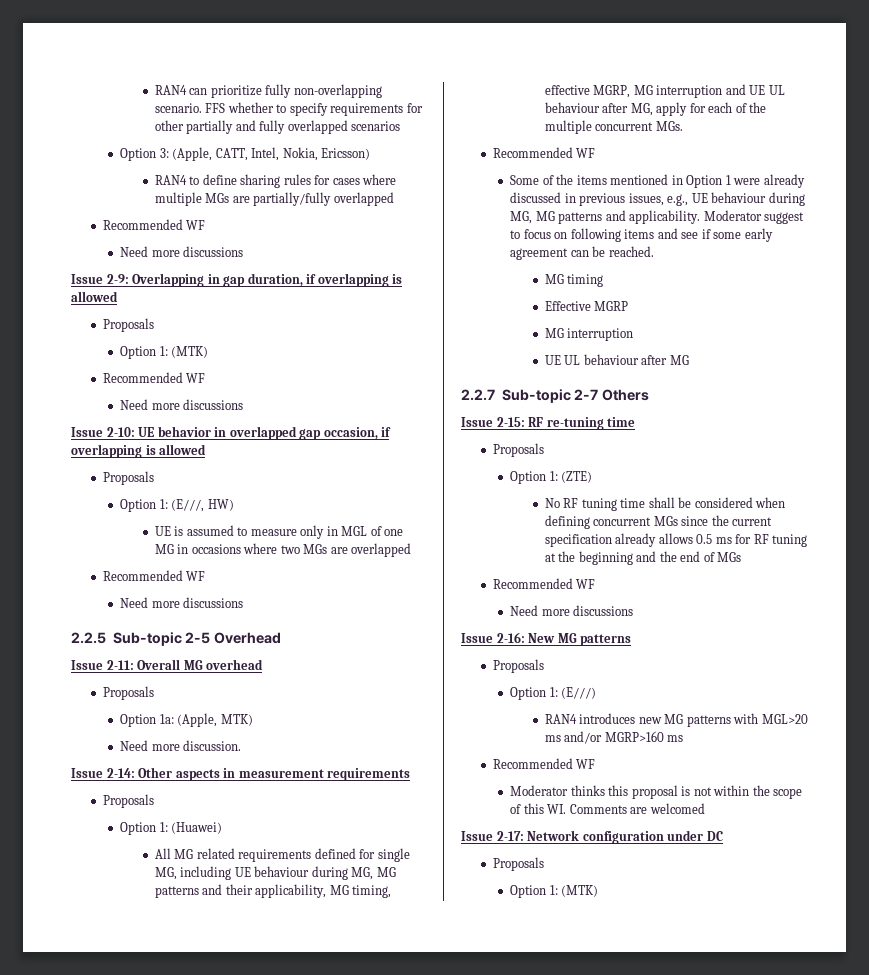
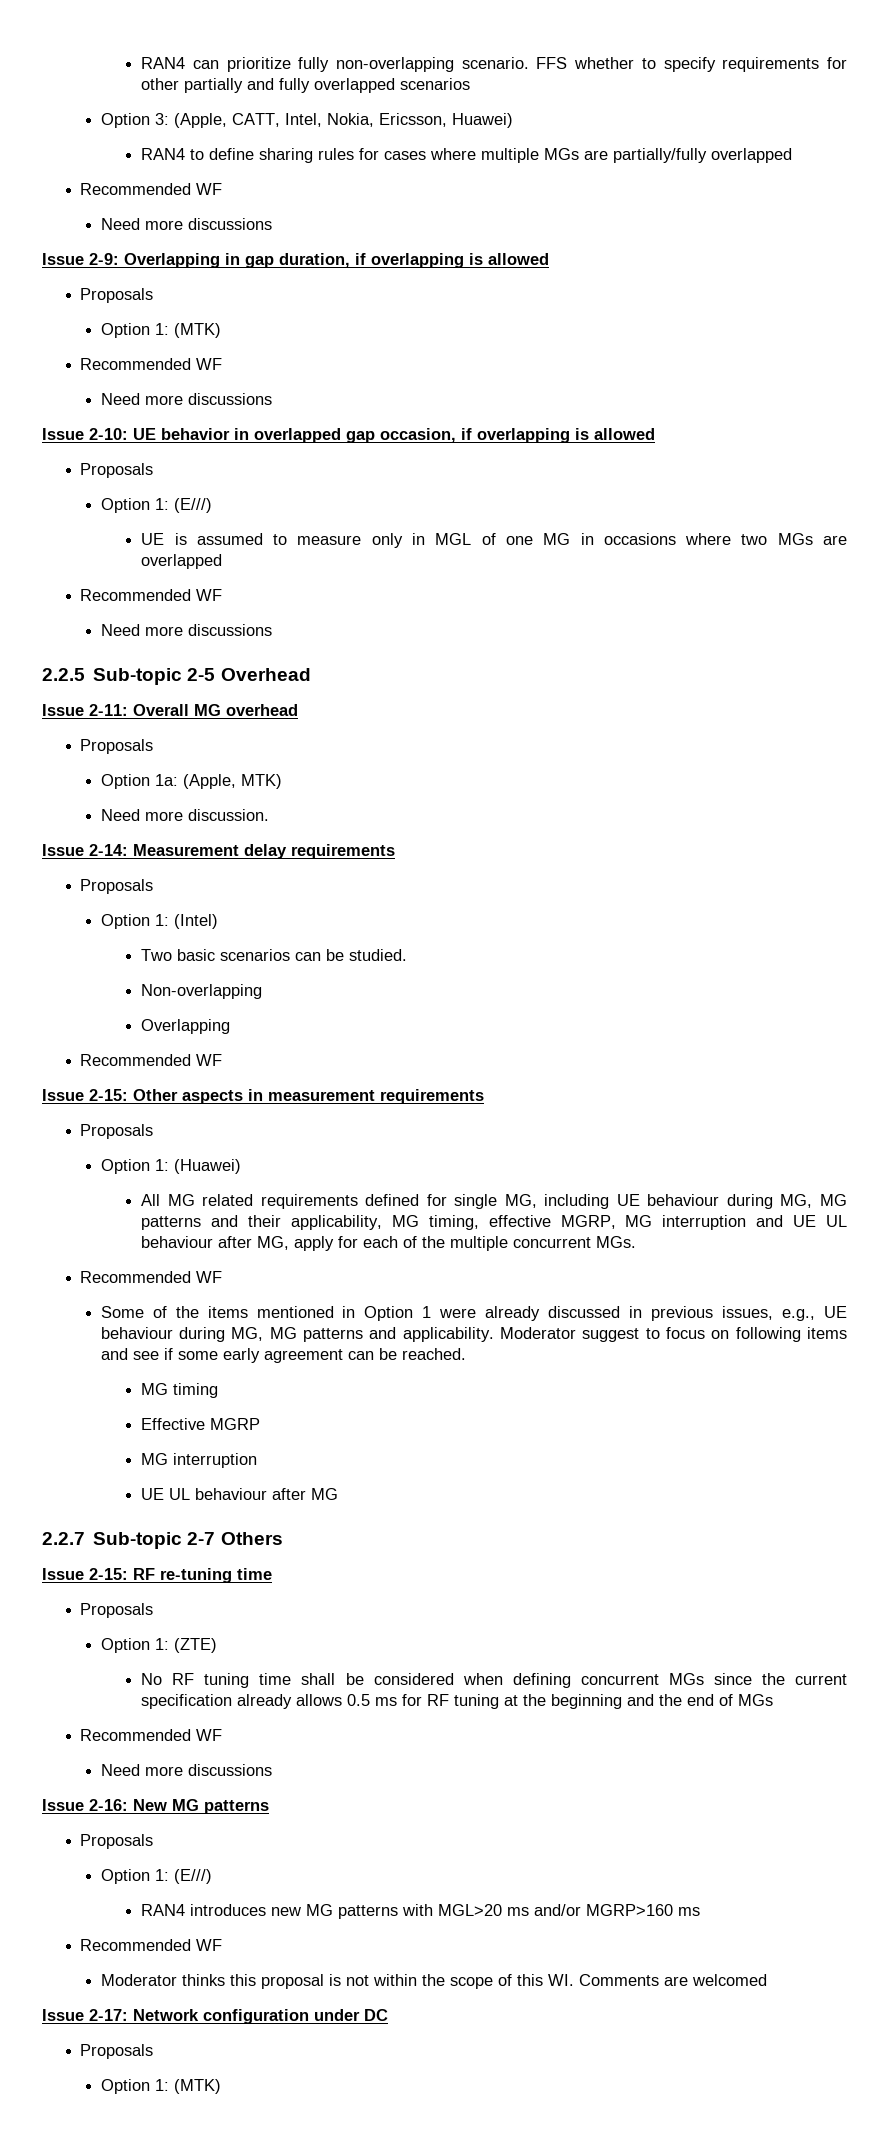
- Option 3: (Apple, CATT, Intel, Nokia, Ericsson)
+ Option 3: (Apple, CATT, Intel, Nokia, Ericsson, Huawei)
  Issue 2-10: UE behavior in overlapped gap occasion, if overlapping is allowed
  Proposals
- Option 1: (E///, HW)
+ Option 1: (E///)
- Issue 2-14: Other aspects in measurement requirements
+ Issue 2-14: Measurement delay requirements
+ Proposals
+ Option 1: (Intel)
+ Two basic scenarios can be studied.
+ Non-overlapping
+ Overlapping
+ Recommended WF
+ Issue 2-15: Other aspects in measurement requirements

